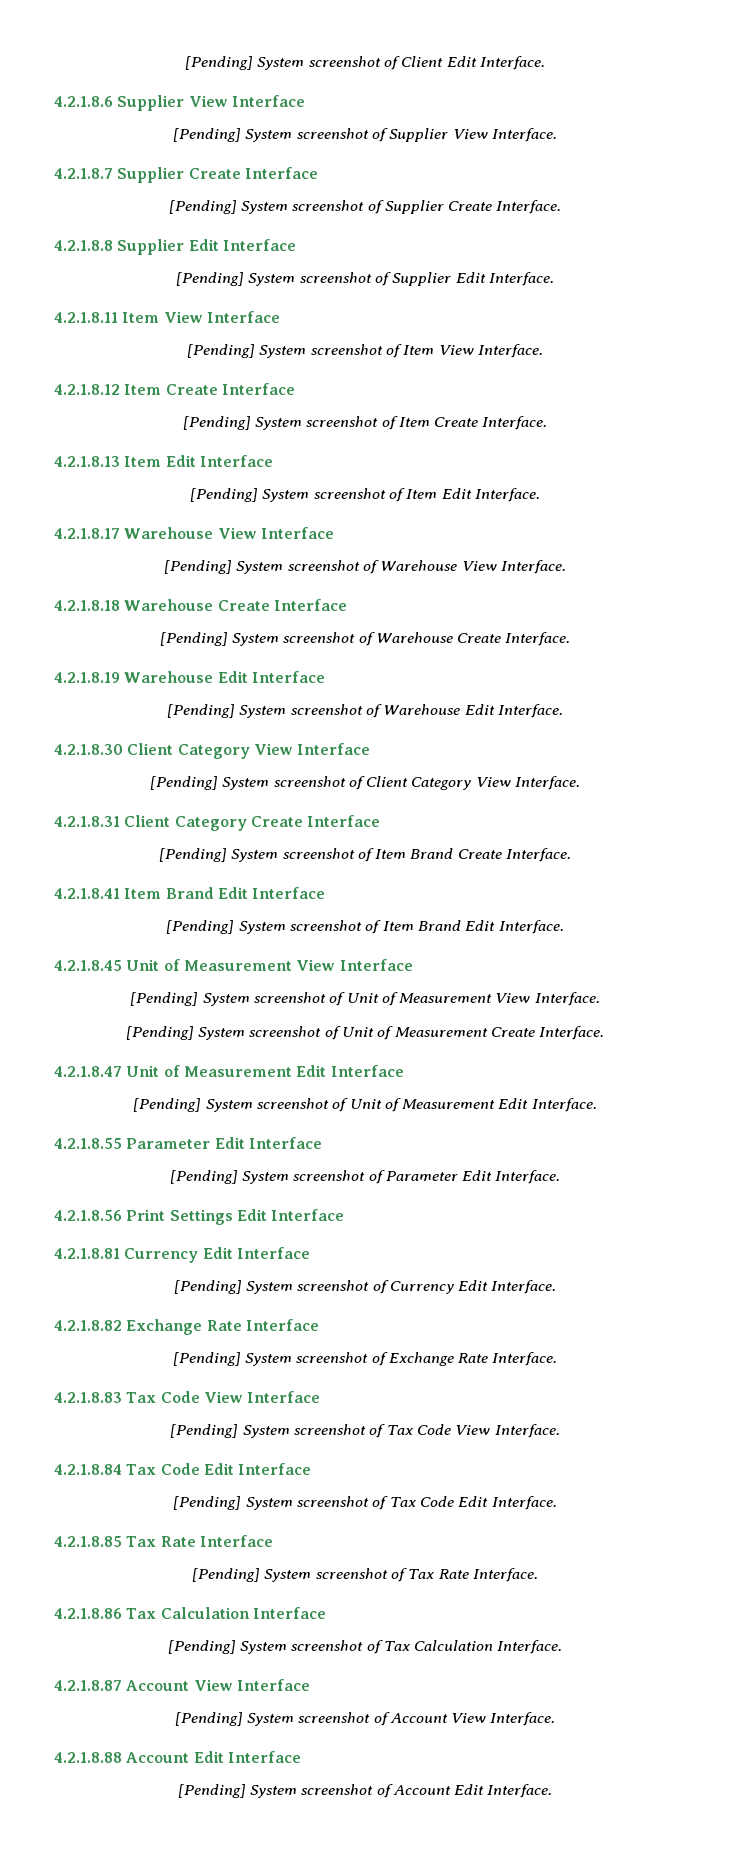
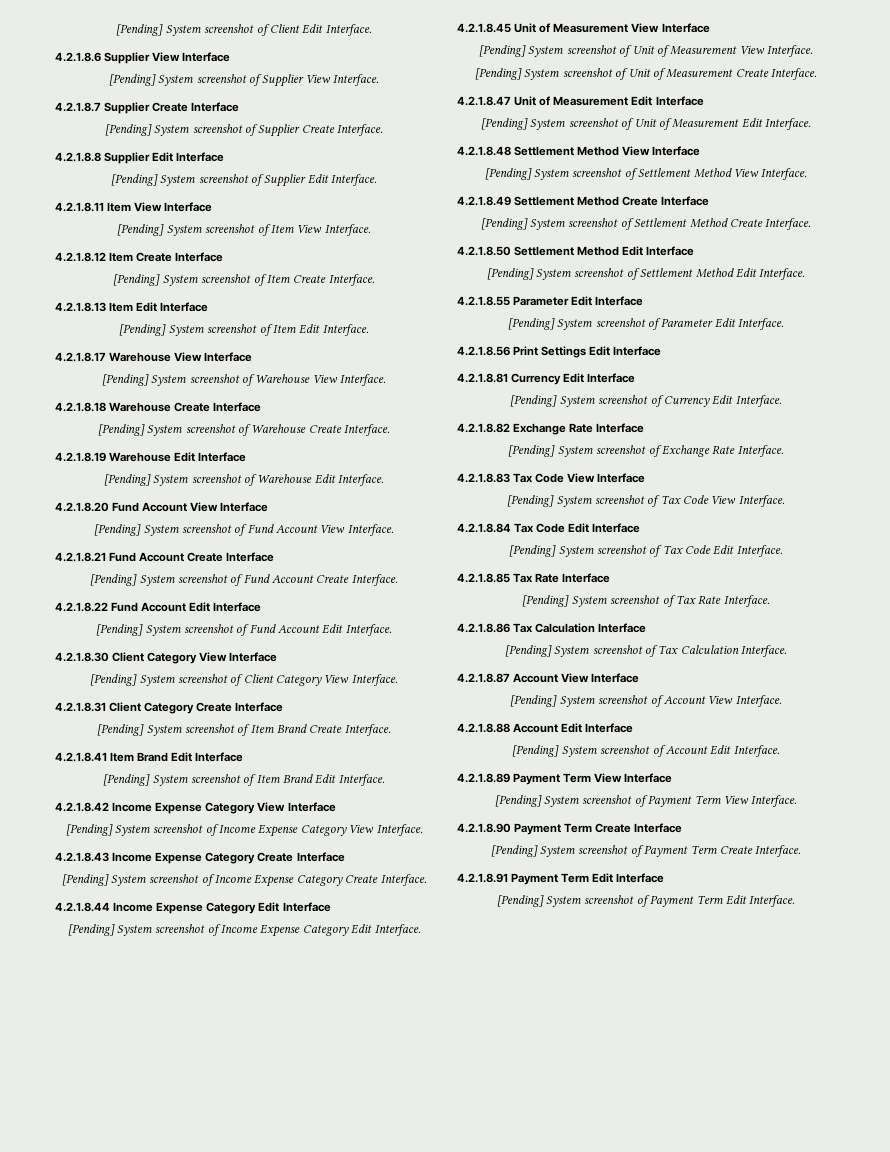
+ 4.2.1.8.20 Fund Account View Interface
+ [Pending] System screenshot of Fund Account View Interface.
+ 4.2.1.8.21 Fund Account Create Interface
+ [Pending] System screenshot of Fund Account Create Interface.
+ 4.2.1.8.22 Fund Account Edit Interface
+ [Pending] System screenshot of Fund Account Edit Interface.
+ 4.2.1.8.42 Income Expense Category View Interface
+ [Pending] System screenshot of Income Expense Category View Interface.
+ 4.2.1.8.43 Income Expense Category Create Interface
+ [Pending] System screenshot of Income Expense Category Create Interface.
+ 4.2.1.8.44 Income Expense Category Edit Interface
+ [Pending] System screenshot of Income Expense Category Edit Interface.
+ 4.2.1.8.48 Settlement Method View Interface
+ [Pending] System screenshot of Settlement Method View Interface.
+ 4.2.1.8.49 Settlement Method Create Interface
+ [Pending] System screenshot of Settlement Method Create Interface.
+ 4.2.1.8.50 Settlement Method Edit Interface
+ [Pending] System screenshot of Settlement Method Edit Interface.
+ 4.2.1.8.89 Payment Term View Interface
+ [Pending] System screenshot of Payment Term View Interface.
+ 4.2.1.8.90 Payment Term Create Interface
+ [Pending] System screenshot of Payment Term Create Interface.
+ 4.2.1.8.91 Payment Term Edit Interface
+ [Pending] System screenshot of Payment Term Edit Interface.

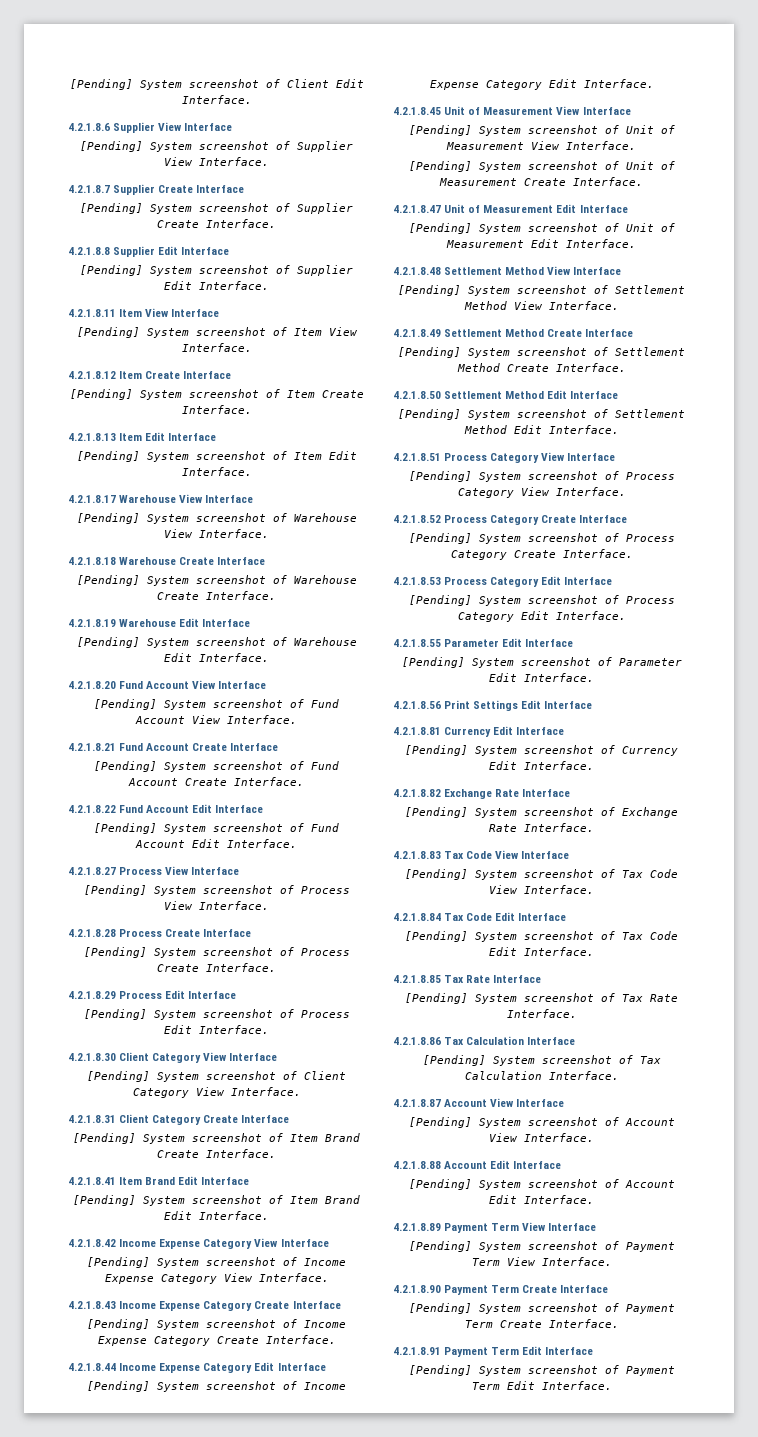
+ 4.2.1.8.27 Process View Interface
+ [Pending] System screenshot of Process View Interface.
+ 4.2.1.8.28 Process Create Interface
+ [Pending] System screenshot of Process Create Interface.
+ 4.2.1.8.29 Process Edit Interface
+ [Pending] System screenshot of Process Edit Interface.
+ 4.2.1.8.51 Process Category View Interface
+ [Pending] System screenshot of Process Category View Interface.
+ 4.2.1.8.52 Process Category Create Interface
+ [Pending] System screenshot of Process Category Create Interface.
+ 4.2.1.8.53 Process Category Edit Interface
+ [Pending] System screenshot of Process Category Edit Interface.

